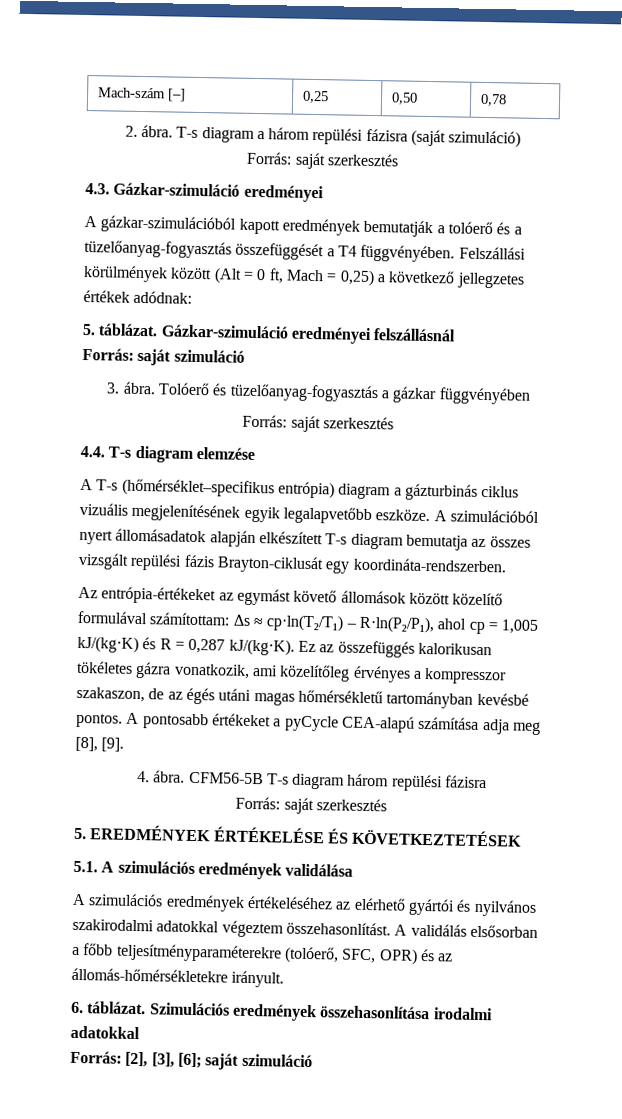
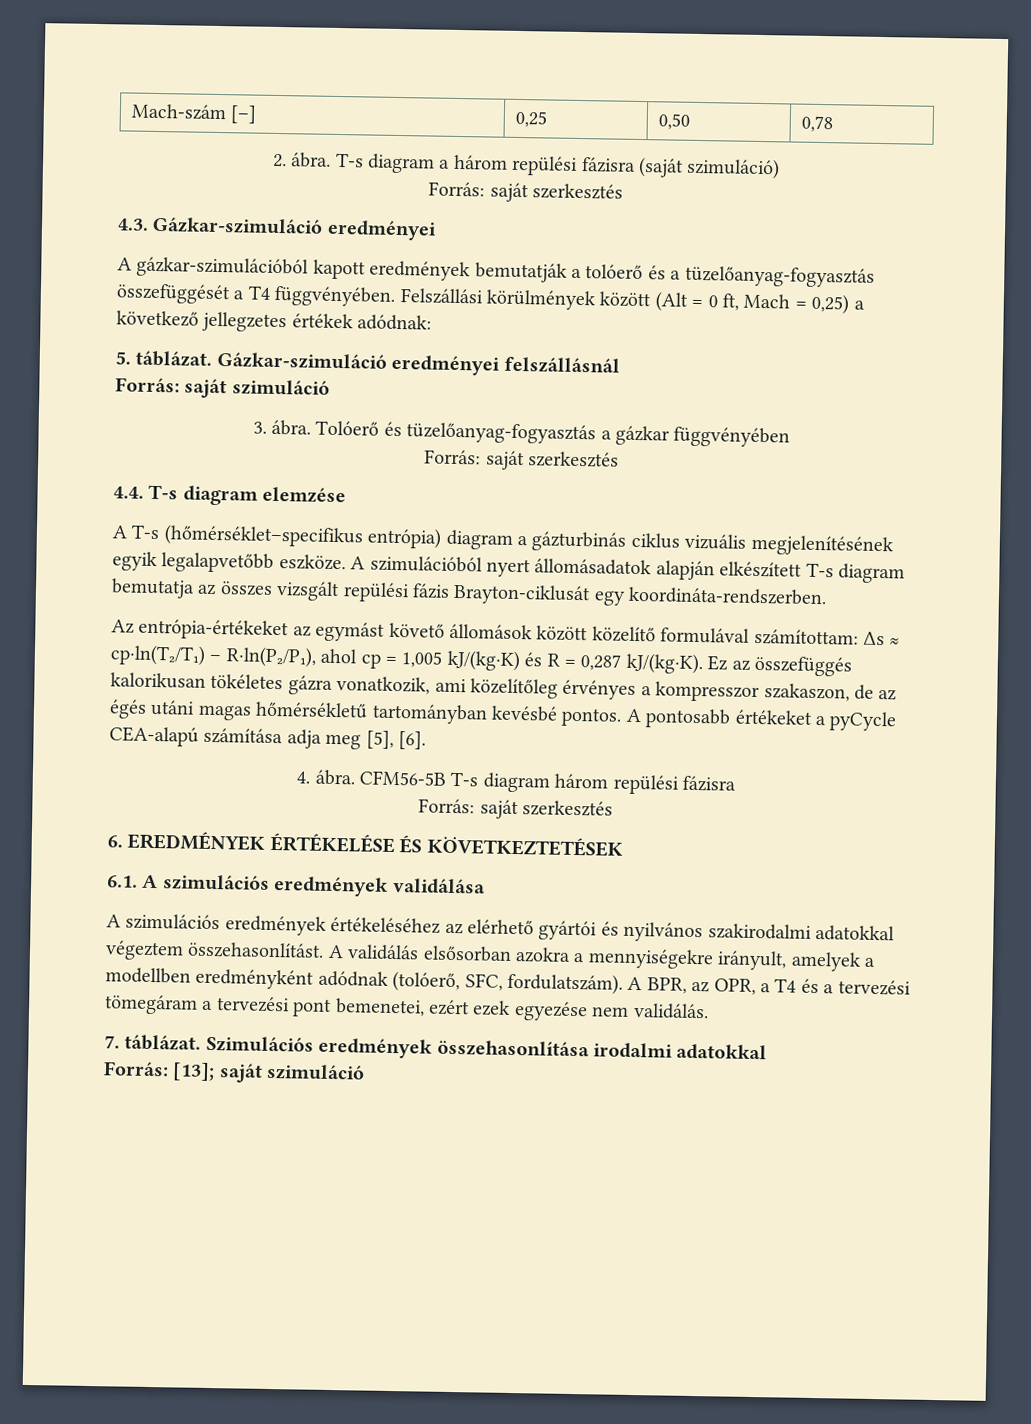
- A pontosabb értékeket a pyCycle CEA-alapú számítása adja meg [8], [9].
+ A pontosabb értékeket a pyCycle CEA-alapú számítása adja meg [5], [6].
- 5. EREDMÉNYEK ÉRTÉKELÉSE ÉS KÖVETKEZTETÉSEK
+ 6. EREDMÉNYEK ÉRTÉKELÉSE ÉS KÖVETKEZTETÉSEK
- 5.1. A szimulációs eredmények validálása
+ 6.1. A szimulációs eredmények validálása
- A validálás elsősorban a főbb teljesítményparaméterekre (tolóerő, SFC, OPR) és az állomás-hőmérsékletekre irányult.
- 6. táblázat.
+ A validálás elsősorban azokra a mennyiségekre irányult, amelyek a modellben eredményként adódnak (tolóerő, SFC, fordulatszám). A BPR, az OPR, a T4 és a tervezési tömegáram a tervezési pont bemenetei, ezért ezek egyezése nem validálás.
+ 7. táblázat.
- Forrás: [2], [3], [6]; saját szimuláció
+ Forrás: [13]; saját szimuláció

